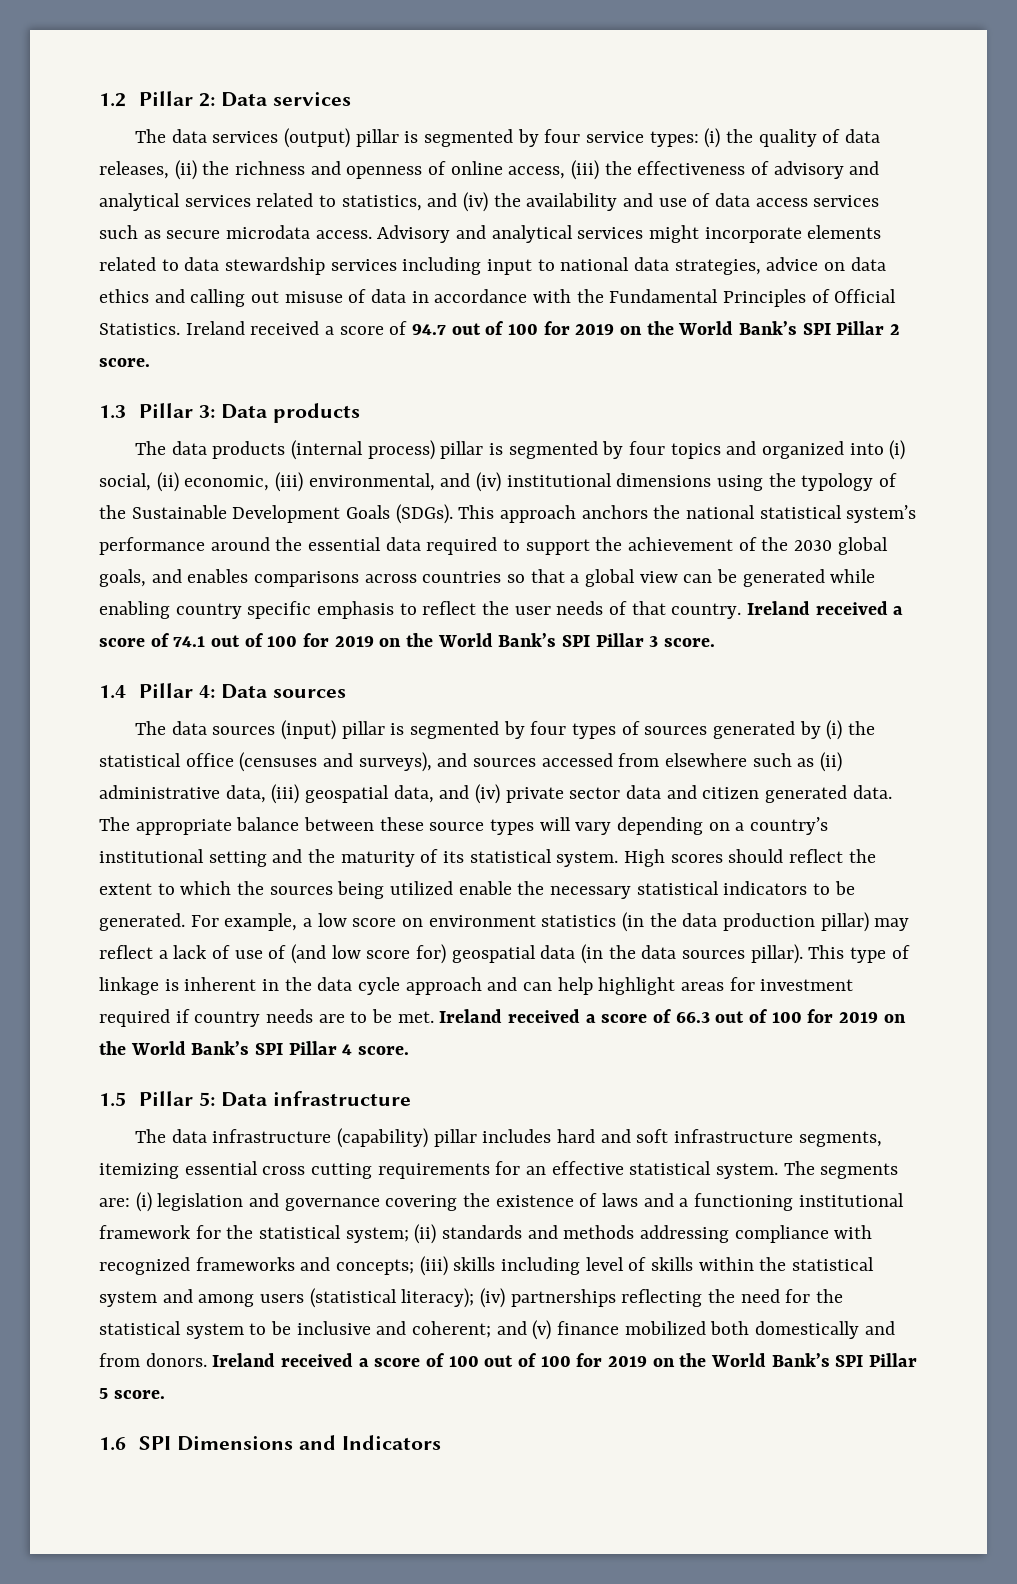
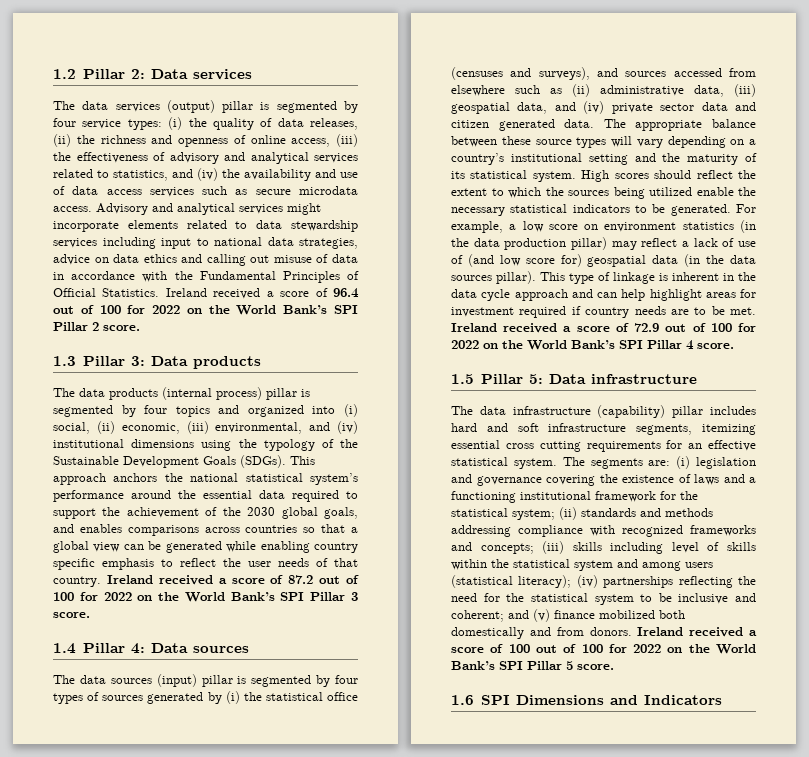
- Ireland received a score of 94.7 out of 100 for 2019 on the World Bank’s SPI Pillar 2 score.
+ Ireland received a score of 96.4 out of 100 for 2022 on the World Bank’s SPI Pillar 2 score.
- Ireland received a score of 74.1 out of 100 for 2019 on the World Bank’s SPI Pillar 3 score.
+ Ireland received a score of 87.2 out of 100 for 2022 on the World Bank’s SPI Pillar 3 score.
- Ireland received a score of 66.3 out of 100 for 2019 on the World Bank’s SPI Pillar 4 score.
+ Ireland received a score of 72.9 out of 100 for 2022 on the World Bank’s SPI Pillar 4 score.
- Ireland received a score of 100 out of 100 for 2019 on the World Bank’s SPI Pillar 5 score.
+ Ireland received a score of 100 out of 100 for 2022 on the World Bank’s SPI Pillar 5 score.

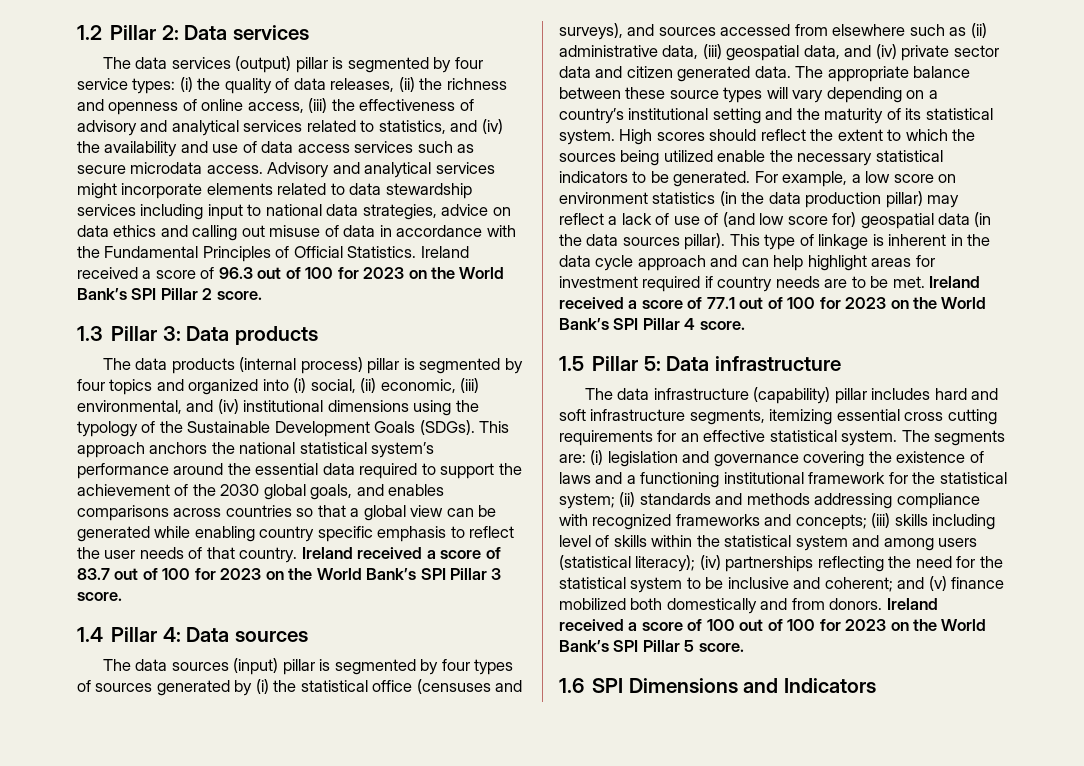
- Ireland received a score of 96.4 out of 100 for 2022 on the World Bank’s SPI Pillar 2 score.
+ Ireland received a score of 96.3 out of 100 for 2023 on the World Bank’s SPI Pillar 2 score.
- Ireland received a score of 87.2 out of 100 for 2022 on the World Bank’s SPI Pillar 3 score.
+ Ireland received a score of 83.7 out of 100 for 2023 on the World Bank’s SPI Pillar 3 score.
- Ireland received a score of 72.9 out of 100 for 2022 on the World Bank’s SPI Pillar 4 score.
+ Ireland received a score of 77.1 out of 100 for 2023 on the World Bank’s SPI Pillar 4 score.
- Ireland received a score of 100 out of 100 for 2022 on the World Bank’s SPI Pillar 5 score.
+ Ireland received a score of 100 out of 100 for 2023 on the World Bank’s SPI Pillar 5 score.

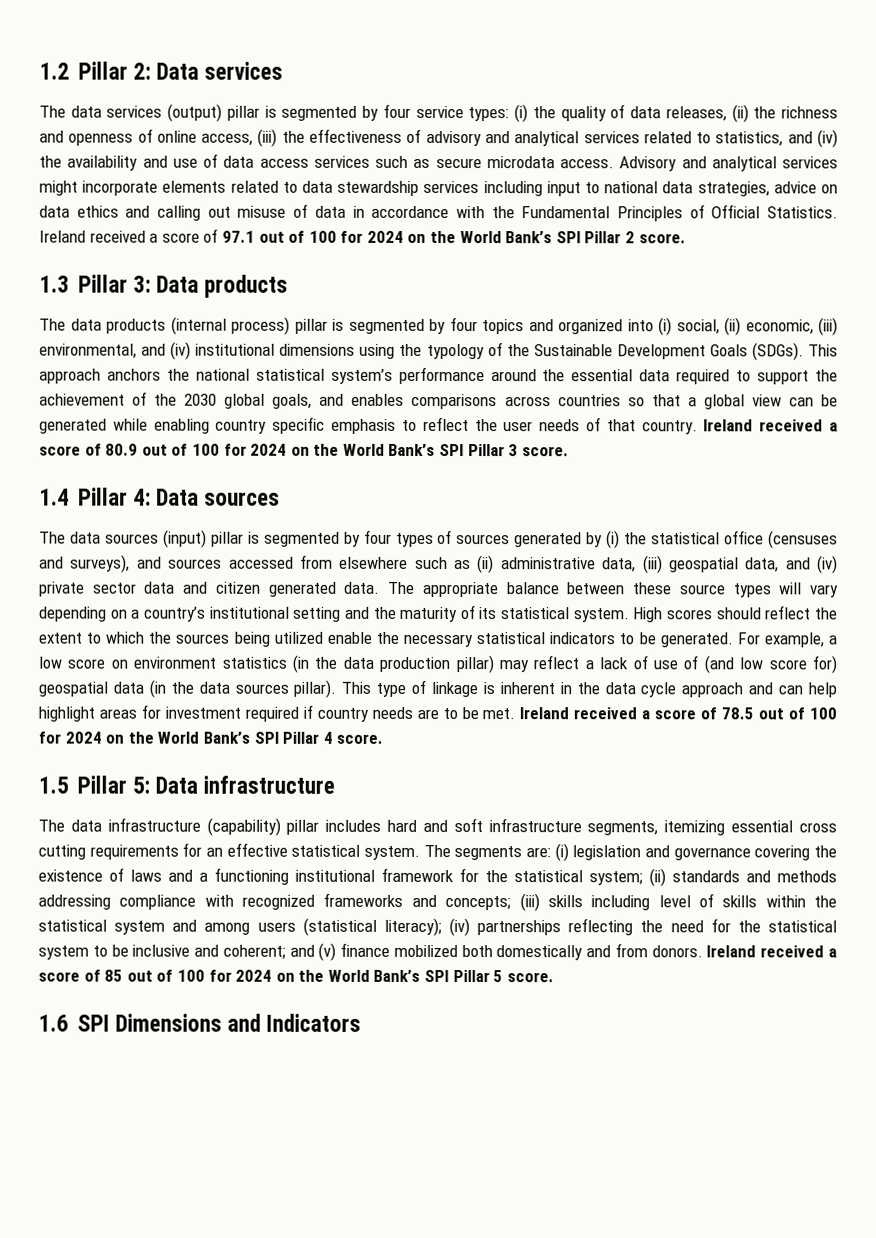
- Ireland received a score of 96.3 out of 100 for 2023 on the World Bank’s SPI Pillar 2 score.
+ Ireland received a score of 97.1 out of 100 for 2024 on the World Bank’s SPI Pillar 2 score.
- Ireland received a score of 83.7 out of 100 for 2023 on the World Bank’s SPI Pillar 3 score.
+ Ireland received a score of 80.9 out of 100 for 2024 on the World Bank’s SPI Pillar 3 score.
- Ireland received a score of 77.1 out of 100 for 2023 on the World Bank’s SPI Pillar 4 score.
+ Ireland received a score of 78.5 out of 100 for 2024 on the World Bank’s SPI Pillar 4 score.
- Ireland received a score of 100 out of 100 for 2023 on the World Bank’s SPI Pillar 5 score.
+ Ireland received a score of 85 out of 100 for 2024 on the World Bank’s SPI Pillar 5 score.

